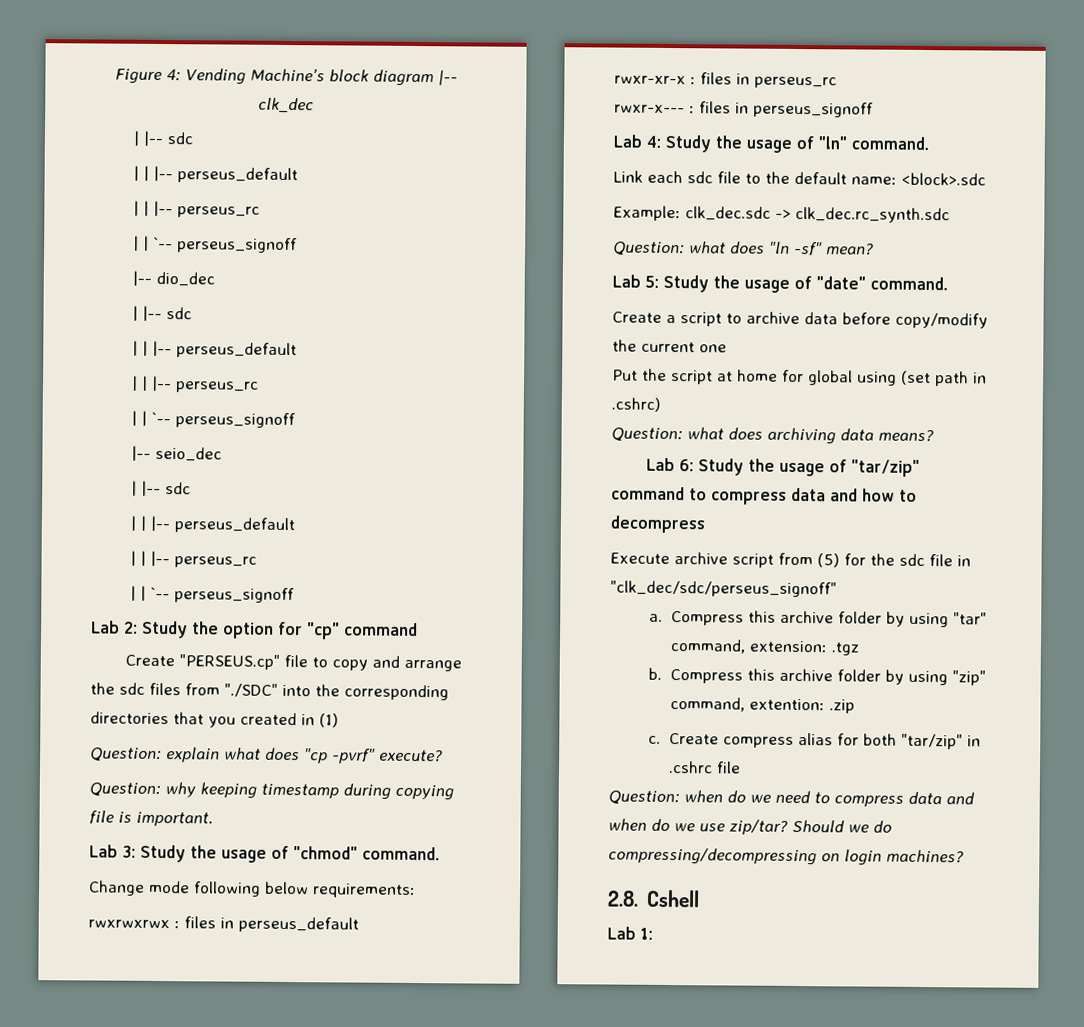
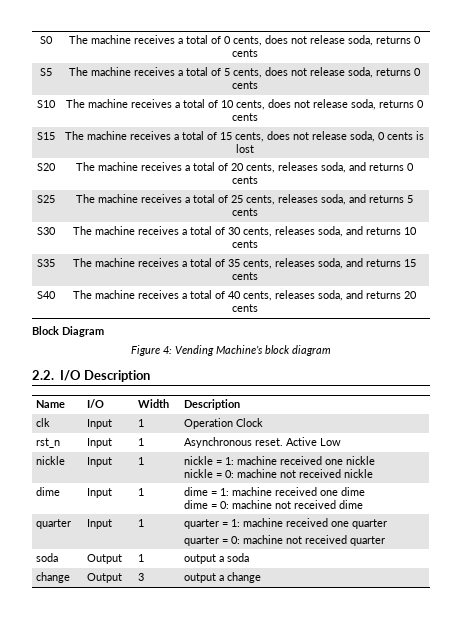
+ S0 | The machine receives a total of 0 cents, does not release soda, returns 0 cents
+ S5 | The machine receives a total of 5 cents, does not release soda, returns 0 cents
+ S10 | The machine receives a total of 10 cents, does not release soda, returns 0 cents
+ S15 | The machine receives a total of 15 cents, does not release soda, 0 cents is lost
+ S20 | The machine receives a total of 20 cents, releases soda, and returns 0 cents
+ S25 | The machine receives a total of 25 cents, releases soda, and returns 5 cents
+ S30 | The machine receives a total of 30 cents, releases soda, and returns 10 cents
+ S35 | The machine receives a total of 35 cents, releases soda, and returns 15 cents
+ S40 | The machine receives a total of 40 cents, releases soda, and returns 20 cents
+ Block Diagram
- Figure 4: Vending Machine’s block diagram |-- clk_dec
- | |-- sdc
- | | |-- perseus_default
- | | |-- perseus_rc
- | | `-- perseus_signoff
- |-- dio_dec
- | |-- sdc
- | | |-- perseus_default
- | | |-- perseus_rc
- | | `-- perseus_signoff
- |-- seio_dec
- | |-- sdc
- | | |-- perseus_default
- | | |-- perseus_rc
- | | `-- perseus_signoff
- Lab 2: Study the option for "cp" command
- Create "PERSEUS.cp" file to copy and arrange the sdc files from "./SDC" into the corresponding directories that you created in (1)
- Question: explain what does "cp -pvrf" execute?
- Question: why keeping timestamp during copying file is important.
- Lab 3: Study the usage of "chmod" command.
- Change mode following below requirements:
- rwxrwxrwx : files in perseus_default
- rwxr-xr-x : files in perseus_rc
- rwxr-x--- : files in perseus_signoff
- Lab 4: Study the usage of "ln" command.
- Link each sdc file to the default name: <block>.sdc
- Example: clk_dec.sdc -> clk_dec.rc_synth.sdc
- Question: what does "ln -sf" mean?
- Lab 5: Study the usage of "date" command.
- Create a script to archive data before copy/modify the current one
- Put the script at home for global using (set path in .cshrc)
- Question: what does archiving data means?
- Lab 6: Study the usage of "tar/zip" command to compress data and how to decompress
- Execute archive script from (5) for the sdc file in "clk_dec/sdc/perseus_signoff"
- a. Compress this archive folder by using "tar" command, extension: .tgz
- b. Compress this archive folder by using "zip" command, extention: .zip
- c. Create compress alias for both "tar/zip" in .cshrc file
- Question: when do we need to compress data and when do we use zip/tar? Should we do compressing/decompressing on login machines?
- 2.8. Cshell
- Lab 1:
+ Figure 4: Vending Machine’s block diagram
+ 2.2. I/O Description
+ Name | I/O | Width | Description
+ clk | Input | 1 | Operation Clock
+ rst_n | Input | 1 | Asynchronous reset. Active Low
+ nickle | Input | 1 | nickle = 1: machine received one nickle
+ nickle = 0: machine not received nickle
+ dime | Input | 1 | dime = 1: machine received one dime
+ dime = 0: machine not received dime
+ quarter | Input | 1 | quarter = 1: machine received one quarter
+ quarter = 0: machine not received quarter
+ soda | Output | 1 | output a soda
+ change | Output | 3 | output a change

